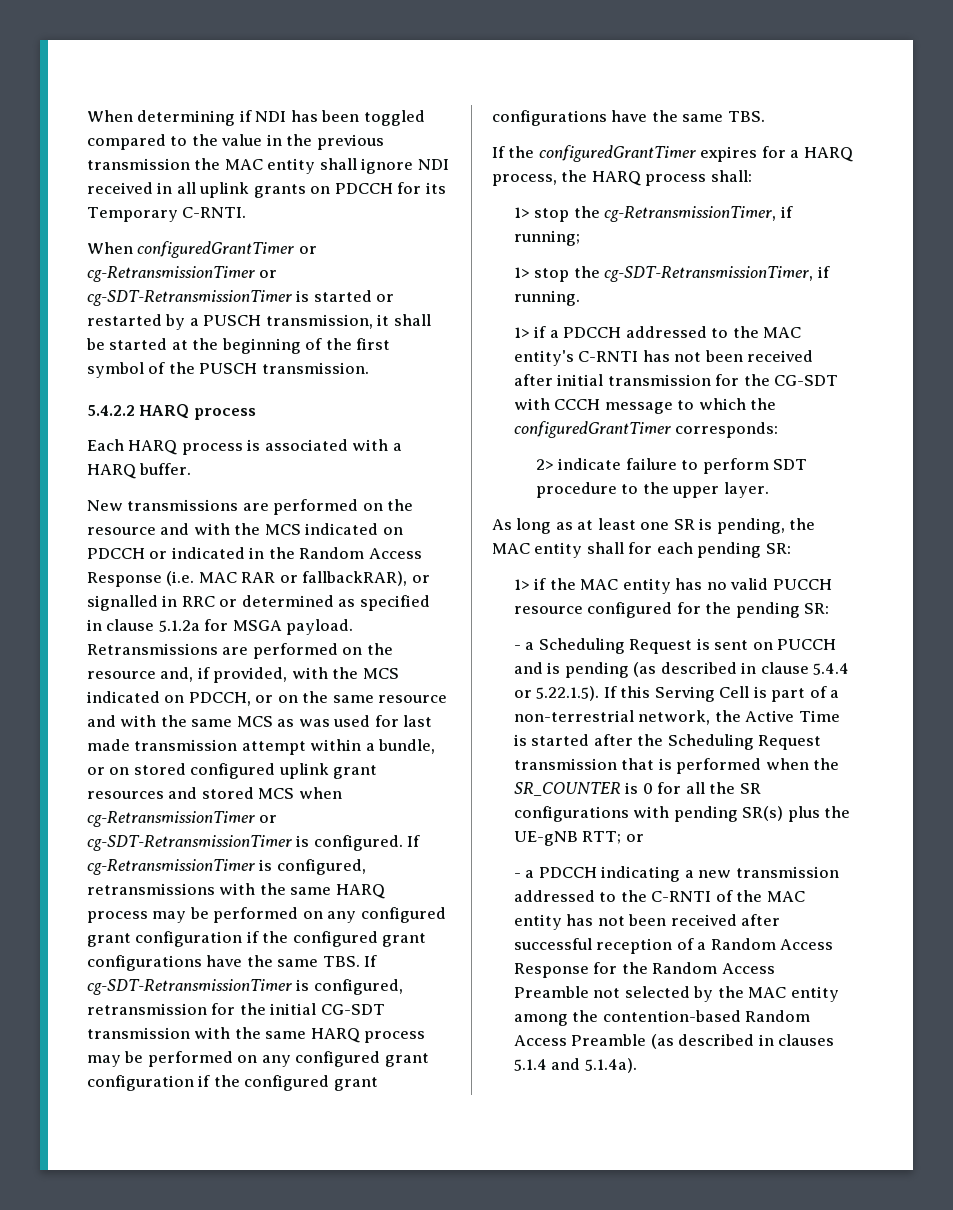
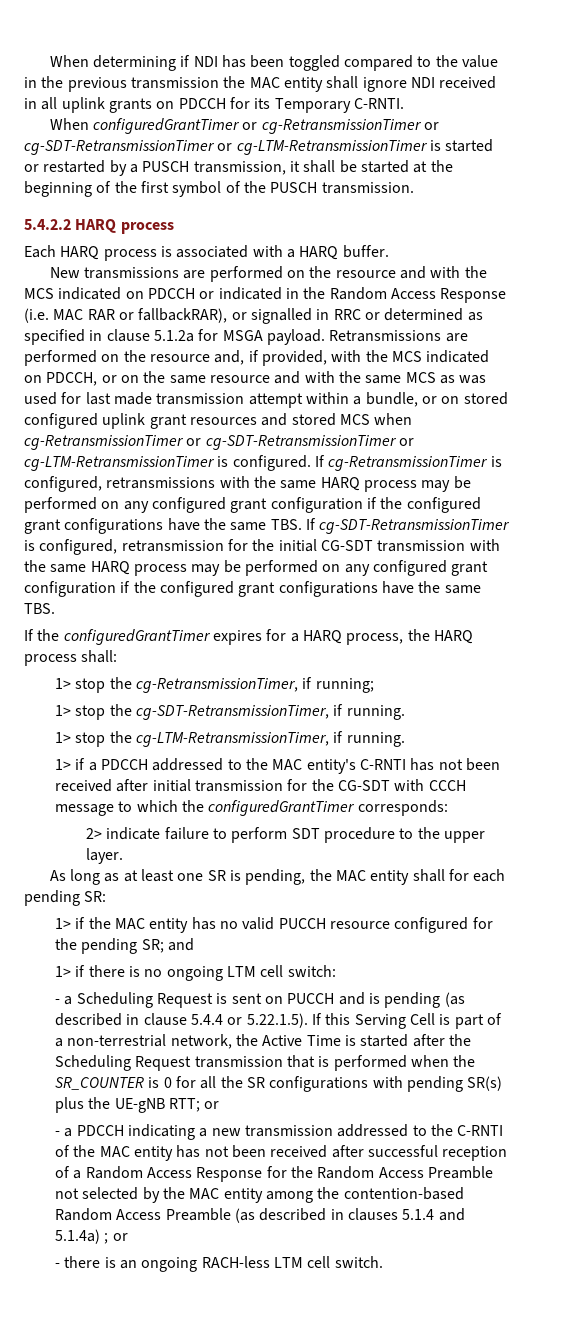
- When configuredGrantTimer or cg-RetransmissionTimer or cg-SDT-RetransmissionTimer is started or restarted by a PUSCH transmission, it shall be started at the beginning of the first symbol of the PUSCH transmission.
+ When configuredGrantTimer or cg-RetransmissionTimer or cg-SDT-RetransmissionTimer or cg-LTM-RetransmissionTimer is started or restarted by a PUSCH transmission, it shall be started at the beginning of the first symbol of the PUSCH transmission.
- Retransmissions are performed on the resource and, if provided, with the MCS indicated on PDCCH, or on the same resource and with the same MCS as was used for last made transmission attempt within a bundle, or on stored configured uplink grant resources and stored MCS when cg-RetransmissionTimer or cg-SDT-RetransmissionTimer is configured.
+ Retransmissions are performed on the resource and, if provided, with the MCS indicated on PDCCH, or on the same resource and with the same MCS as was used for last made transmission attempt within a bundle, or on stored configured uplink grant resources and stored MCS when cg-RetransmissionTimer or cg-SDT-RetransmissionTimer or cg-LTM-RetransmissionTimer is configured.
+ 1> stop the cg-LTM-RetransmissionTimer, if running.
- 1> if the MAC entity has no valid PUCCH resource configured for the pending SR:
+ 1> if the MAC entity has no valid PUCCH resource configured for the pending SR; and
+ 1> if there is no ongoing LTM cell switch:
- - a PDCCH indicating a new transmission addressed to the C-RNTI of the MAC entity has not been received after successful reception of a Random Access Response for the Random Access Preamble not selected by the MAC entity among the contention-based Random Access Preamble (as described in clauses 5.1.4 and 5.1.4a).
+ - a PDCCH indicating a new transmission addressed to the C-RNTI of the MAC entity has not been received after successful reception of a Random Access Response for the Random Access Preamble not selected by the MAC entity among the contention-based Random Access Preamble (as described in clauses 5.1.4 and 5.1.4a) ; or
+ - there is an ongoing RACH-less LTM cell switch.

